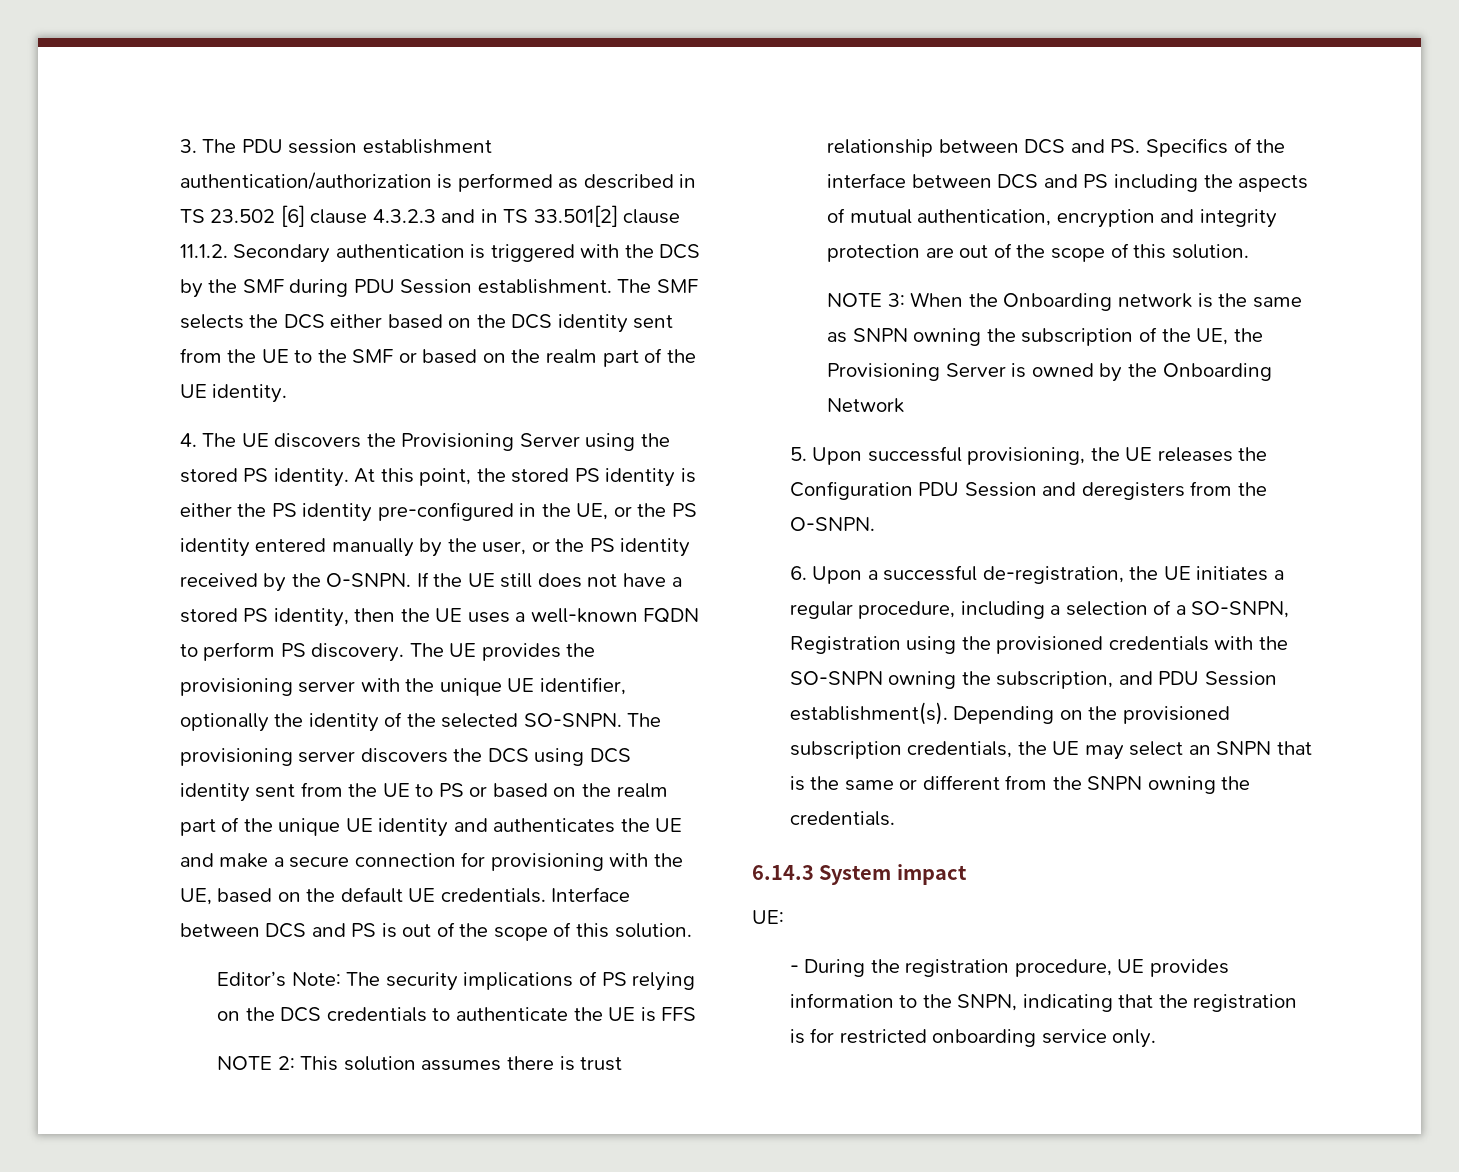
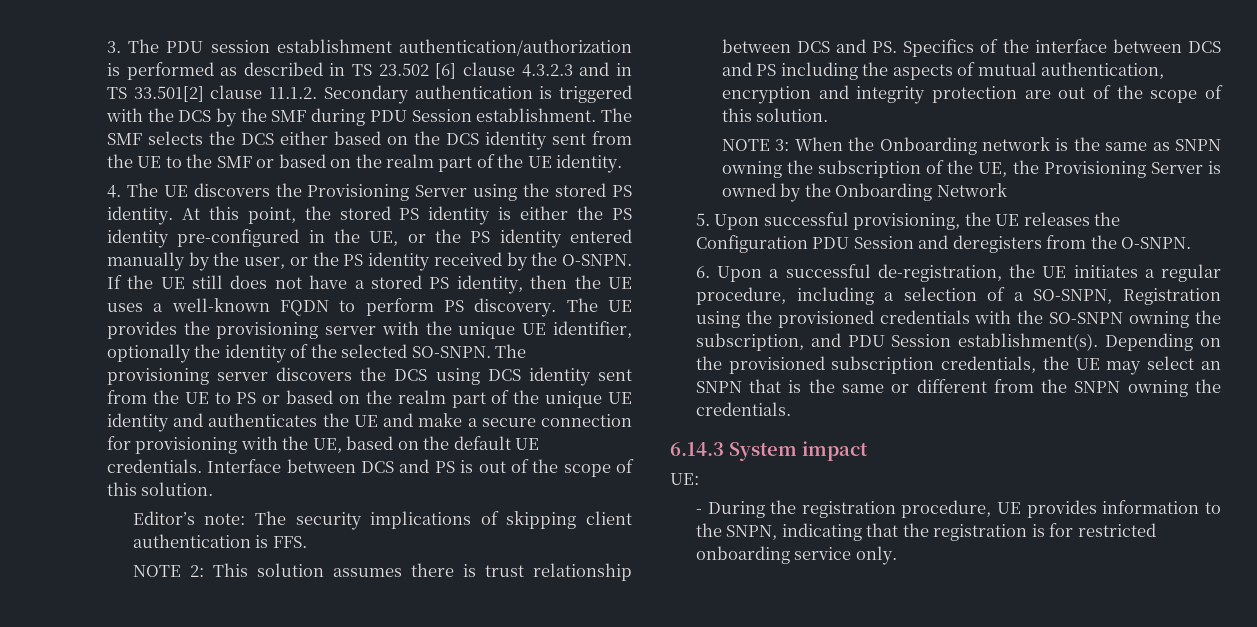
- Editor’s Note: The security implications of PS relying on the DCS credentials to authenticate the UE is FFS
+ Editor’s note: The security implications of skipping client authentication is FFS.

